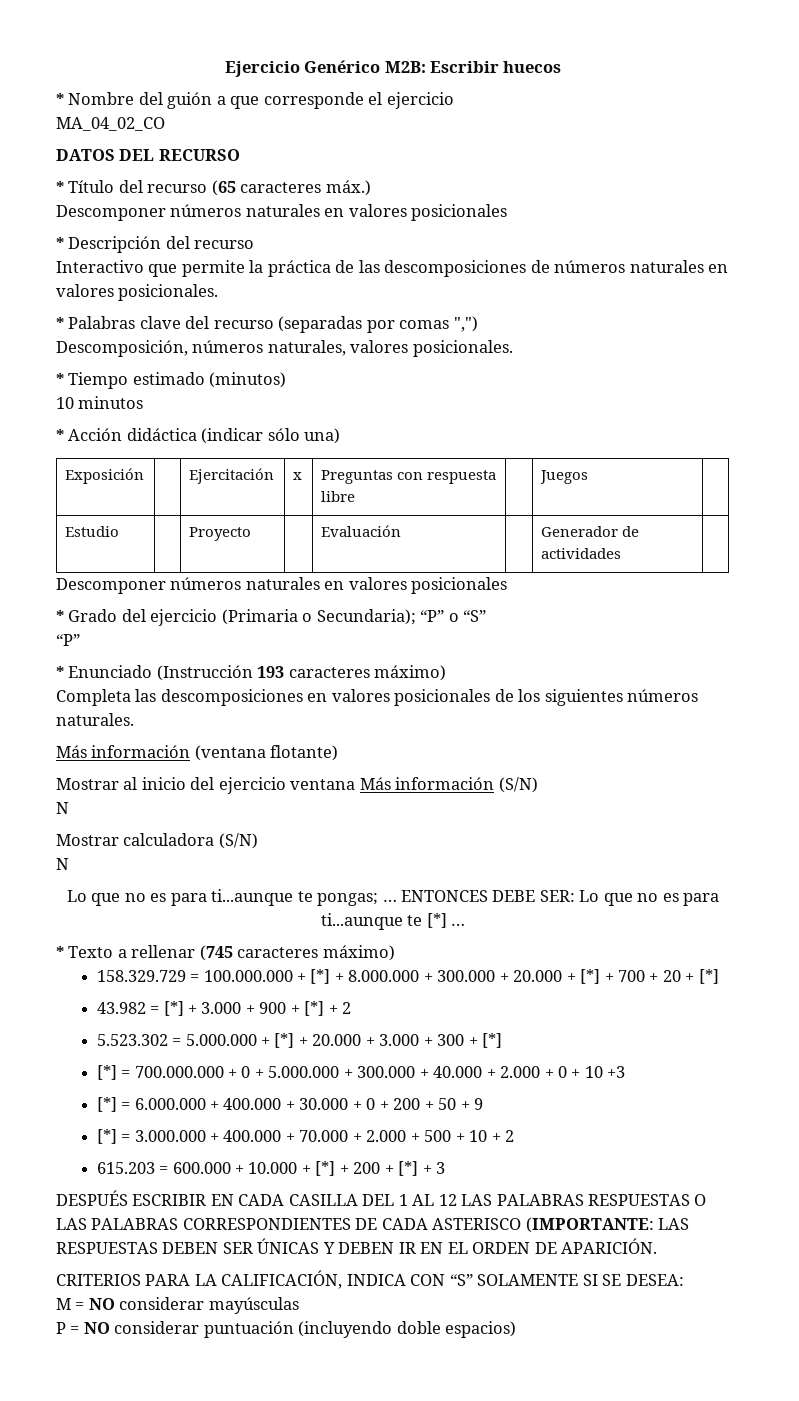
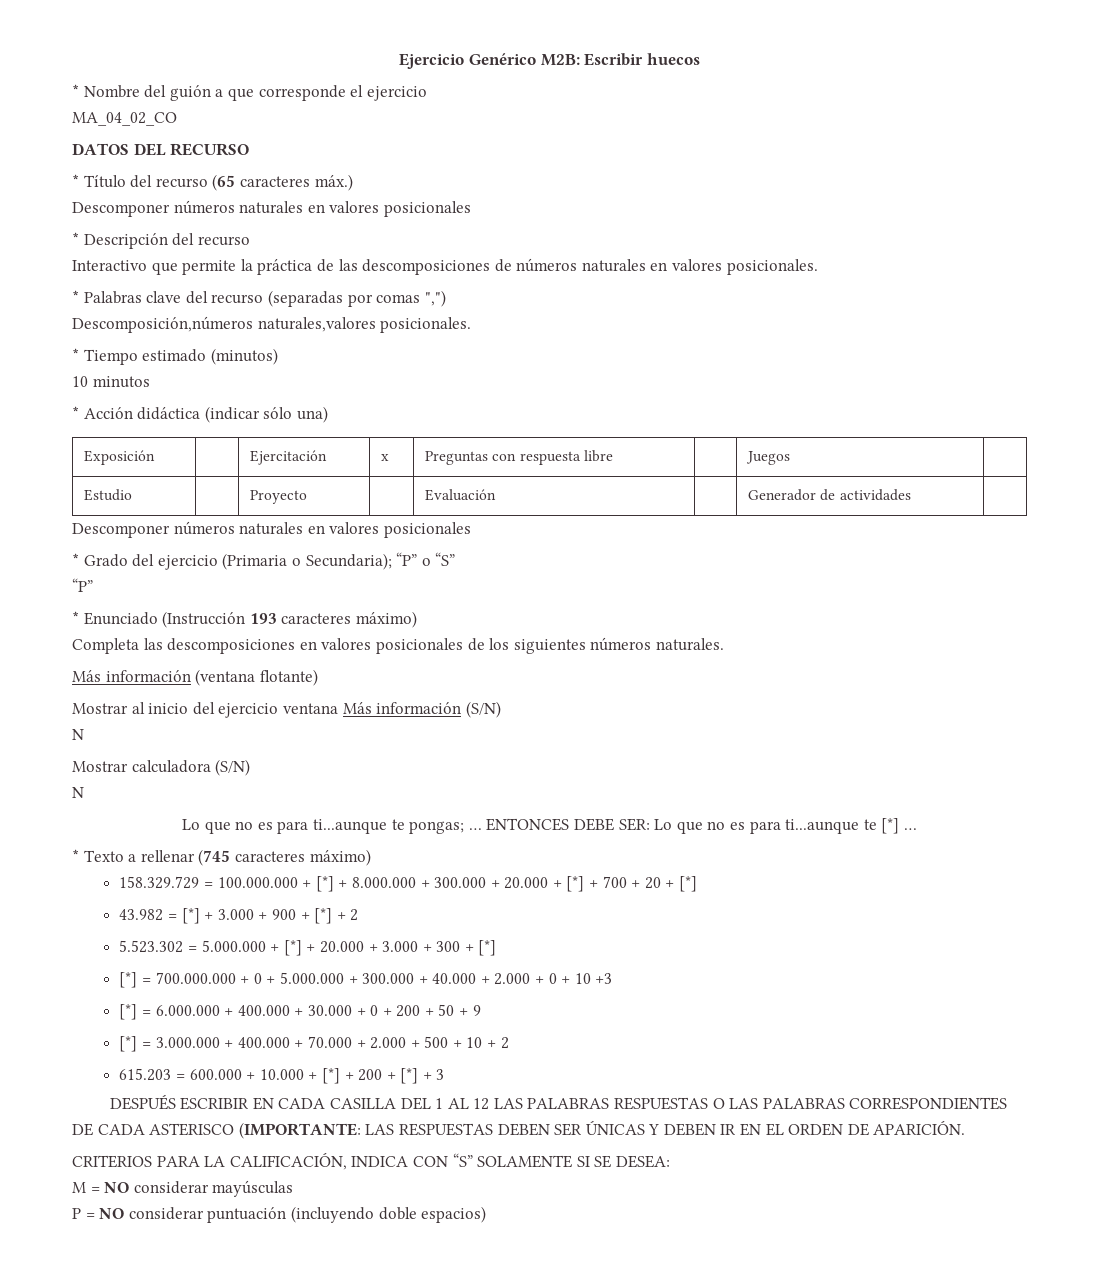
- Descomposición, números naturales, valores posicionales.
+ Descomposición,números naturales,valores posicionales.

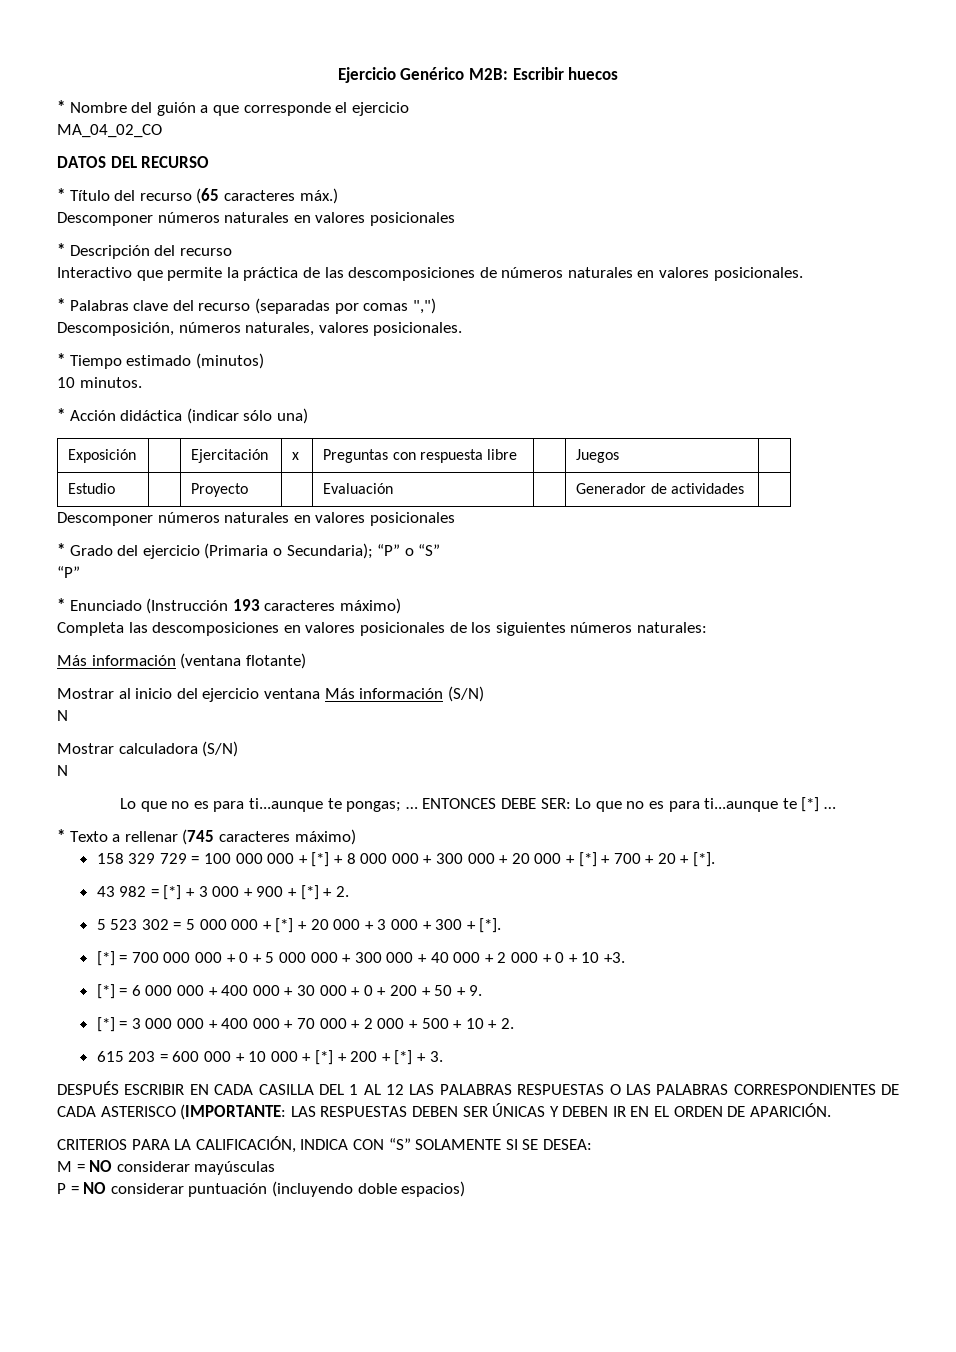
- Descomposición,números naturales,valores posicionales.
+ Descomposición, números naturales, valores posicionales.
- 10 minutos
+ 10 minutos.
- Completa las descomposiciones en valores posicionales de los siguientes números naturales.
+ Completa las descomposiciones en valores posicionales de los siguientes números naturales:
- 158.329.729 = 100.000.000 + [*] + 8.000.000 + 300.000 + 20.000 + [*] + 700 + 20 + [*]
- 43.982 = [*] + 3.000 + 900 + [*] + 2
- 5.523.302 = 5.000.000 + [*] + 20.000 + 3.000 + 300 + [*]
- [*] = 700.000.000 + 0 + 5.000.000 + 300.000 + 40.000 + 2.000 + 0 + 10 +3
- [*] = 6.000.000 + 400.000 + 30.000 + 0 + 200 + 50 + 9
- [*] = 3.000.000 + 400.000 + 70.000 + 2.000 + 500 + 10 + 2
- 615.203 = 600.000 + 10.000 + [*] + 200 + [*] + 3
+ 158 329 729 = 100 000 000 + [*] + 8 000 000 + 300 000 + 20 000 + [*] + 700 + 20 + [*].
+ 43 982 = [*] + 3 000 + 900 + [*] + 2.
+ 5 523 302 = 5 000 000 + [*] + 20 000 + 3 000 + 300 + [*].
+ [*] = 700 000 000 + 0 + 5 000 000 + 300 000 + 40 000 + 2 000 + 0 + 10 +3.
+ [*] = 6 000 000 + 400 000 + 30 000 + 0 + 200 + 50 + 9.
+ [*] = 3 000 000 + 400 000 + 70 000 + 2 000 + 500 + 10 + 2.
+ 615 203 = 600 000 + 10 000 + [*] + 200 + [*] + 3.

